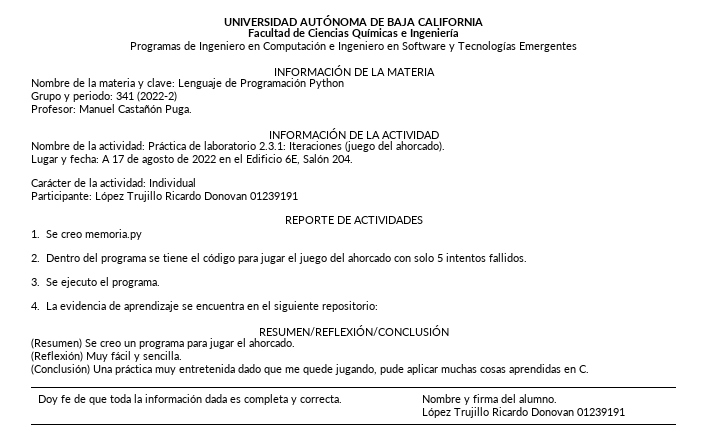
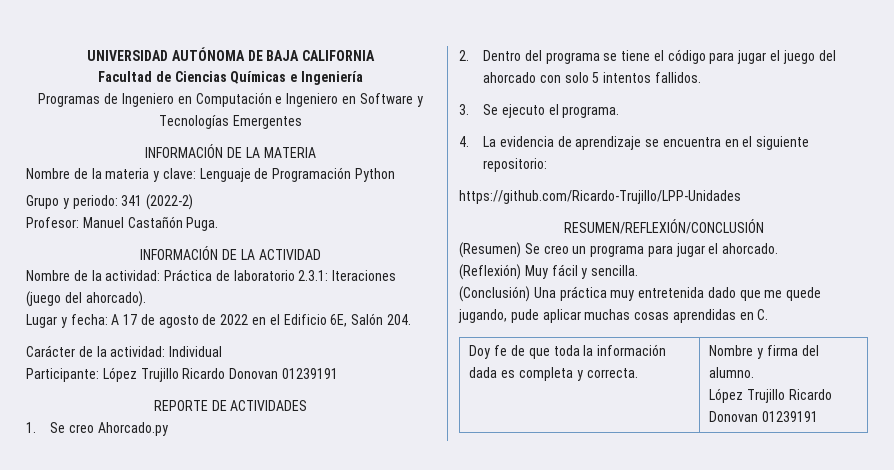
- 1. Se creo memoria.py
+ 1. Se creo Ahorcado.py
+ https://github.com/Ricardo-Trujillo/LPP-Unidades

